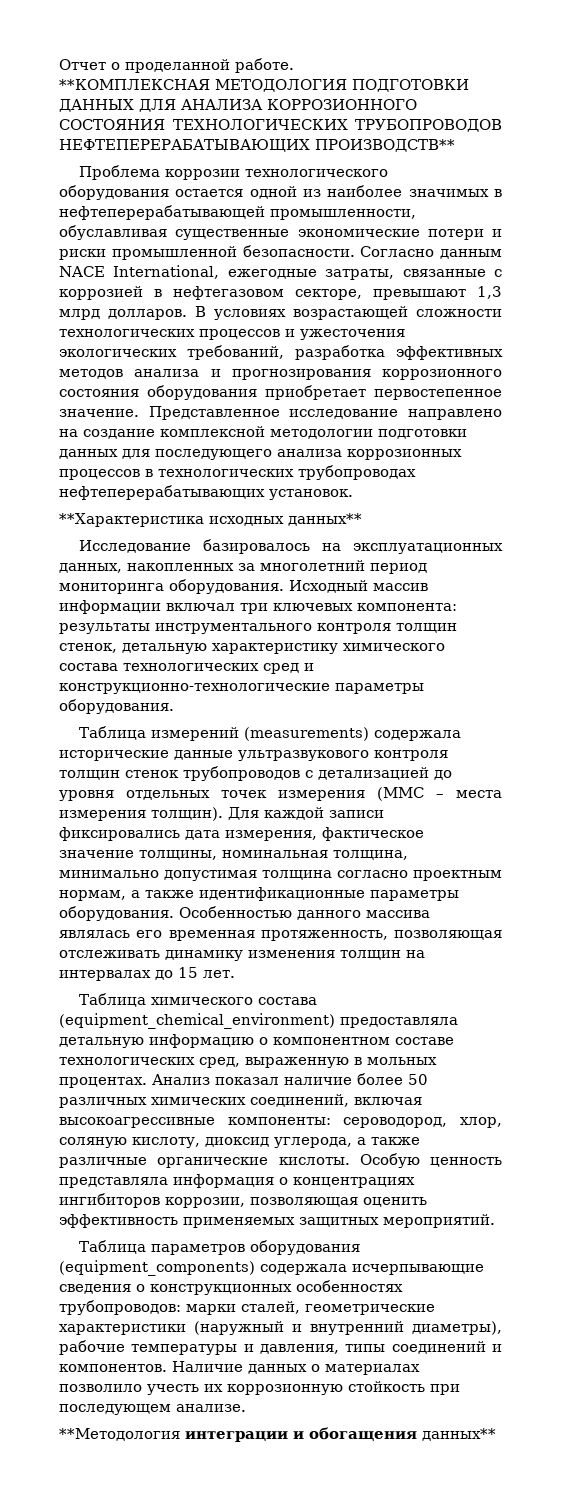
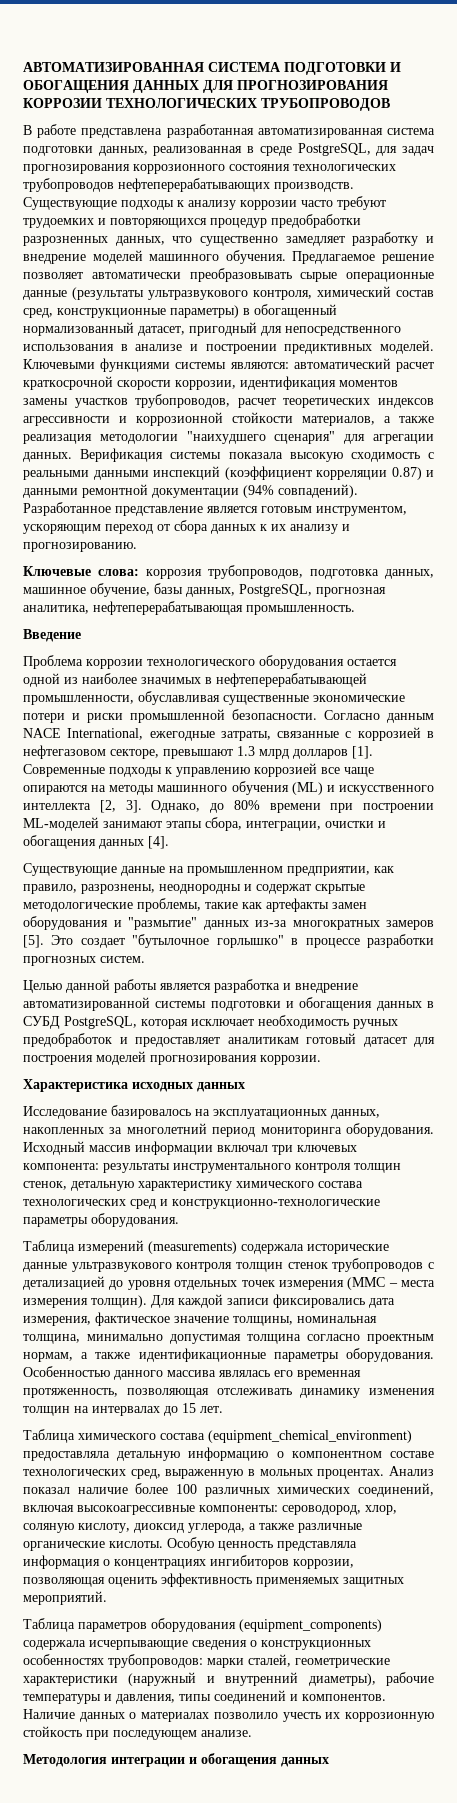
- Отчет о проделанной работе.
- **КОМПЛЕКСНАЯ МЕТОДОЛОГИЯ ПОДГОТОВКИ ДАННЫХ ДЛЯ АНАЛИЗА КОРРОЗИОННОГО СОСТОЯНИЯ ТЕХНОЛОГИЧЕСКИХ ТРУБОПРОВОДОВ НЕФТЕПЕРЕРАБАТЫВАЮЩИХ ПРОИЗВОДСТВ**
+ АВТОМАТИЗИРОВАННАЯ СИСТЕМА ПОДГОТОВКИ И ОБОГАЩЕНИЯ ДАННЫХ ДЛЯ ПРОГНОЗИРОВАНИЯ КОРРОЗИИ ТЕХНОЛОГИЧЕСКИХ ТРУБОПРОВОДОВ
+ В работе представлена разработанная автоматизированная система подготовки данных, реализованная в среде PostgreSQL, для задач прогнозирования коррозионного состояния технологических трубопроводов нефтеперерабатывающих производств. Существующие подходы к анализу коррозии часто требуют трудоемких и повторяющихся процедур предобработки разрозненных данных, что существенно замедляет разработку и внедрение моделей машинного обучения. Предлагаемое решение позволяет автоматически преобразовывать сырые операционные данные (результаты ультразвукового контроля, химический состав сред, конструкционные параметры) в обогащенный нормализованный датасет, пригодный для непосредственного использования в анализе и построении предиктивных моделей. Ключевыми функциями системы являются: автоматический расчет краткосрочной скорости коррозии, идентификация моментов замены участков трубопроводов, расчет теоретических индексов агрессивности и коррозионной стойкости материалов, а также реализация методологии "наихудшего сценария" для агрегации данных. Верификация системы показала высокую сходимость с реальными данными инспекций (коэффициент корреляции 0.87) и данными ремонтной документации (94% совпадений). Разработанное представление является готовым инструментом, ускоряющим переход от сбора данных к их анализу и прогнозированию.
+ Ключевые слова: коррозия трубопроводов, подготовка данных, машинное обучение, базы данных, PostgreSQL, прогнозная аналитика, нефтеперерабатывающая промышленность.
+ Введение
- Согласно данным NACE International, ежегодные затраты, связанные с коррозией в нефтегазовом секторе, превышают 1,3 млрд долларов. В условиях возрастающей сложности технологических процессов и ужесточения экологических требований, разработка эффективных методов анализа и прогнозирования коррозионного состояния оборудования приобретает первостепенное значение. Представленное исследование направлено на создание комплексной методологии подготовки данных для последующего анализа коррозионных процессов в технологических трубопроводах нефтеперерабатывающих установок.
- **Характеристика исходных данных**
+ Согласно данным NACE International, ежегодные затраты, связанные с коррозией в нефтегазовом секторе, превышают 1.3 млрд долларов [1]. Современные подходы к управлению коррозией все чаще опираются на методы машинного обучения (ML) и искусственного интеллекта [2, 3]. Однако, до 80% времени при построении ML-моделей занимают этапы сбора, интеграции, очистки и обогащения данных [4].
+ Существующие данные на промышленном предприятии, как правило, разрознены, неоднородны и содержат скрытые методологические проблемы, такие как артефакты замен оборудования и "размытие" данных из‑за многократных замеров [5]. Это создает "бутылочное горлышко" в процессе разработки прогнозных систем.
+ Целью данной работы является разработка и внедрение автоматизированной системы подготовки и обогащения данных в СУБД PostgreSQL, которая исключает необходимость ручных предобработок и предоставляет аналитикам готовый датасет для построения моделей прогнозирования коррозии.
+ Характеристика исходных данных
- Анализ показал наличие более 50 различных химических соединений, включая высокоагрессивные компоненты: сероводород, хлор, соляную кислоту, диоксид углерода, а также различные органические кислоты.
+ Анализ показал наличие более 100 различных химических соединений, включая высокоагрессивные компоненты: сероводород, хлор, соляную кислоту, диоксид углерода, а также различные органические кислоты.
- **Методология интеграции и обогащения данных**
+ Методология интеграции и обогащения данных

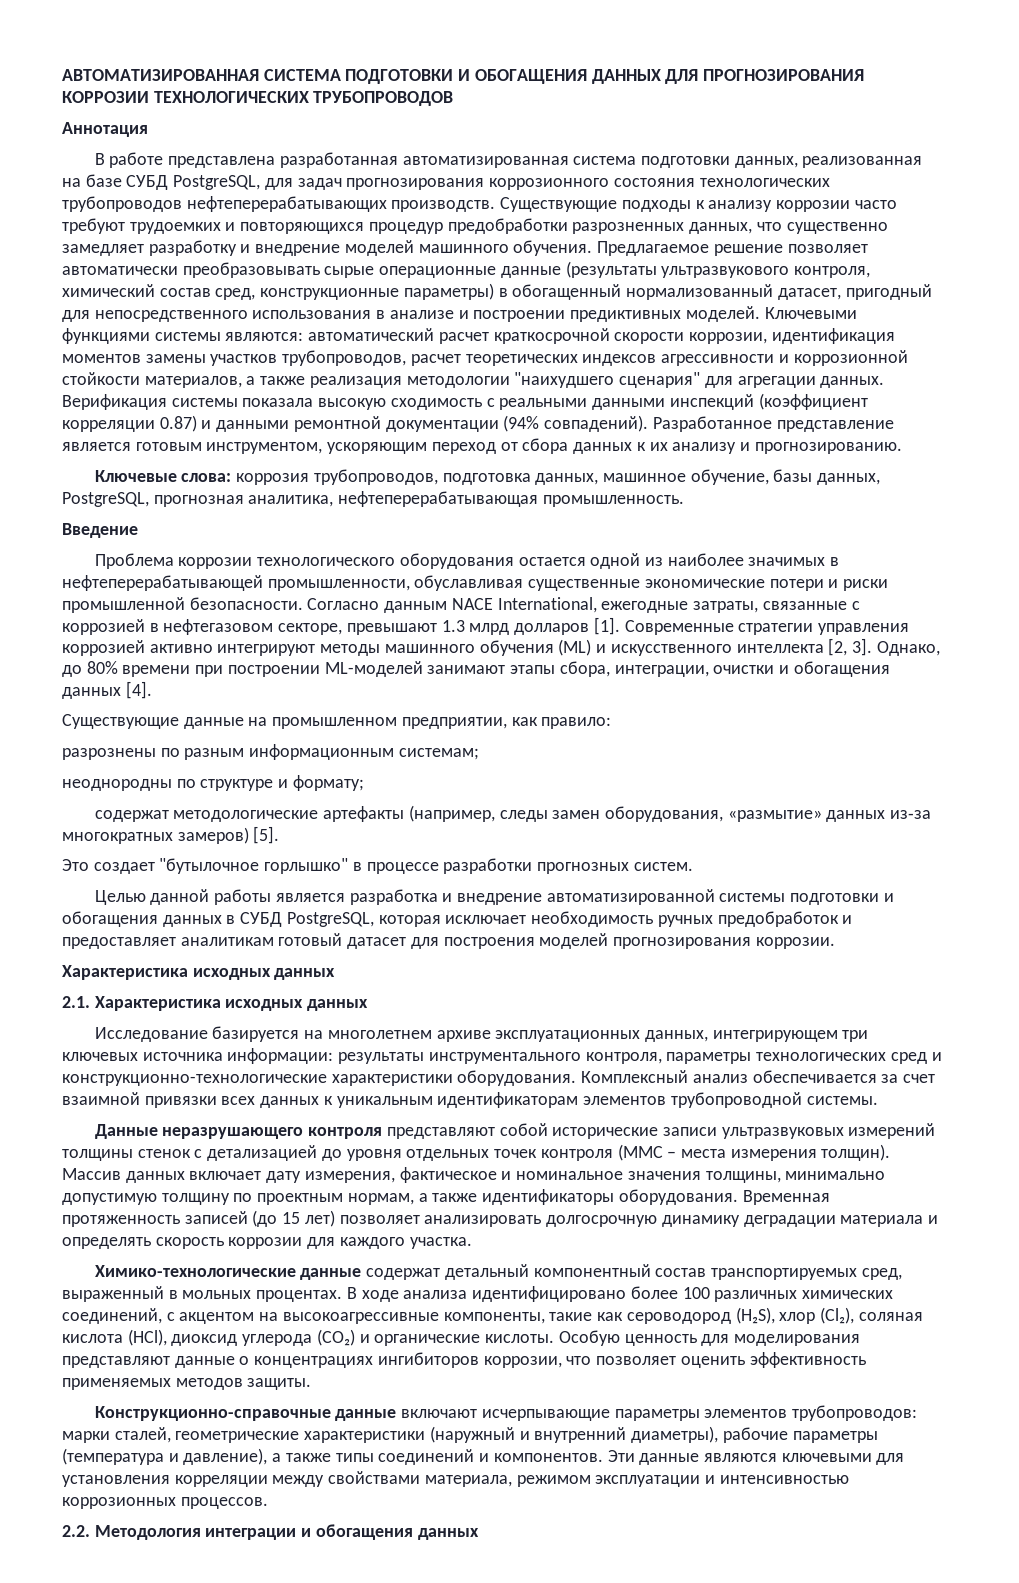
+ Аннотация
- В работе представлена разработанная автоматизированная система подготовки данных, реализованная в среде PostgreSQL, для задач прогнозирования коррозионного состояния технологических трубопроводов нефтеперерабатывающих производств.
+ В работе представлена разработанная автоматизированная система подготовки данных, реализованная на базе СУБД PostgreSQL, для задач прогнозирования коррозионного состояния технологических трубопроводов нефтеперерабатывающих производств.
- Современные подходы к управлению коррозией все чаще опираются на методы машинного обучения (ML) и искусственного интеллекта [2, 3].
+ Современные стратегии управления коррозией активно интегрируют методы машинного обучения (ML) и искусственного интеллекта [2, 3].
- Существующие данные на промышленном предприятии, как правило, разрознены, неоднородны и содержат скрытые методологические проблемы, такие как артефакты замен оборудования и "размытие" данных из‑за многократных замеров [5]. Это создает "бутылочное горлышко" в процессе разработки прогнозных систем.
+ Существующие данные на промышленном предприятии, как правило:
+ разрознены по разным информационным системам;
+ неоднородны по структуре и формату;
+ содержат методологические артефакты (например, следы замен оборудования, «размытие» данных из‑за многократных замеров) [5].
+ Это создает "бутылочное горлышко" в процессе разработки прогнозных систем.
- Исследование базировалось на эксплуатационных данных, накопленных за многолетний период мониторинга оборудования. Исходный массив информации включал три ключевых компонента: результаты инструментального контроля толщин стенок, детальную характеристику химического состава технологических сред и конструкционно-технологические параметры оборудования.
- Таблица измерений (measurements) содержала исторические данные ультразвукового контроля толщин стенок трубопроводов с детализацией до уровня отдельных точек измерения (ММС – места измерения толщин).
+ 2.1. Характеристика исходных данных
+ Исследование базируется на многолетнем архиве эксплуатационных данных, интегрирующем три ключевых источника информации: результаты инструментального контроля, параметры технологических сред и конструкционно-технологические характеристики оборудования. Комплексный анализ обеспечивается за счет взаимной привязки всех данных к уникальным идентификаторам элементов трубопроводной системы.
+ Данные неразрушающего контроля представляют собой исторические записи ультразвуковых измерений толщины стенок с детализацией до уровня отдельных точек контроля (ММС – места измерения толщин).
- Для каждой записи фиксировались дата измерения, фактическое значение толщины, номинальная толщина, минимально допустимая толщина согласно проектным нормам, а также идентификационные параметры оборудования. Особенностью данного массива являлась его временная протяженность, позволяющая отслеживать динамику изменения толщин на интервалах до 15 лет.
- Таблица химического состава (equipment_chemical_environment) предоставляла детальную информацию о компонентном составе технологических сред, выраженную в мольных процентах. Анализ показал наличие более 100 различных химических соединений, включая высокоагрессивные компоненты: сероводород, хлор, соляную кислоту, диоксид углерода, а также различные органические кислоты. Особую ценность представляла информация о концентрациях ингибиторов коррозии, позволяющая оценить эффективность применяемых защитных мероприятий.
- Таблица параметров оборудования (equipment_components) содержала исчерпывающие сведения о конструкционных особенностях трубопроводов: марки сталей, геометрические характеристики (наружный и внутренний диаметры), рабочие температуры и давления, типы соединений и компонентов. Наличие данных о материалах позволило учесть их коррозионную стойкость при последующем анализе.
- Методология интеграции и обогащения данных
+ Массив данных включает дату измерения, фактическое и номинальное значения толщины, минимально допустимую толщину по проектным нормам, а также идентификаторы оборудования. Временная протяженность записей (до 15 лет) позволяет анализировать долгосрочную динамику деградации материала и определять скорость коррозии для каждого участка.
+ Химико-технологические данные содержат детальный компонентный состав транспортируемых сред, выраженный в мольных процентах. В ходе анализа идентифицировано более 100 различных химических соединений, с акцентом на высокоагрессивные компоненты, такие как сероводород (H₂S), хлор (Cl₂), соляная кислота (HCl), диоксид углерода (CO₂) и органические кислоты. Особую ценность для моделирования представляют данные о концентрациях ингибиторов коррозии, что позволяет оценить эффективность применяемых методов защиты.
+ Конструкционно-справочные данные включают исчерпывающие параметры элементов трубопроводов: марки сталей, геометрические характеристики (наружный и внутренний диаметры), рабочие параметры (температура и давление), а также типы соединений и компонентов. Эти данные являются ключевыми для установления корреляции между свойствами материала, режимом эксплуатации и интенсивностью коррозионных процессов.
+ 2.2. Методология интеграции и обогащения данных

